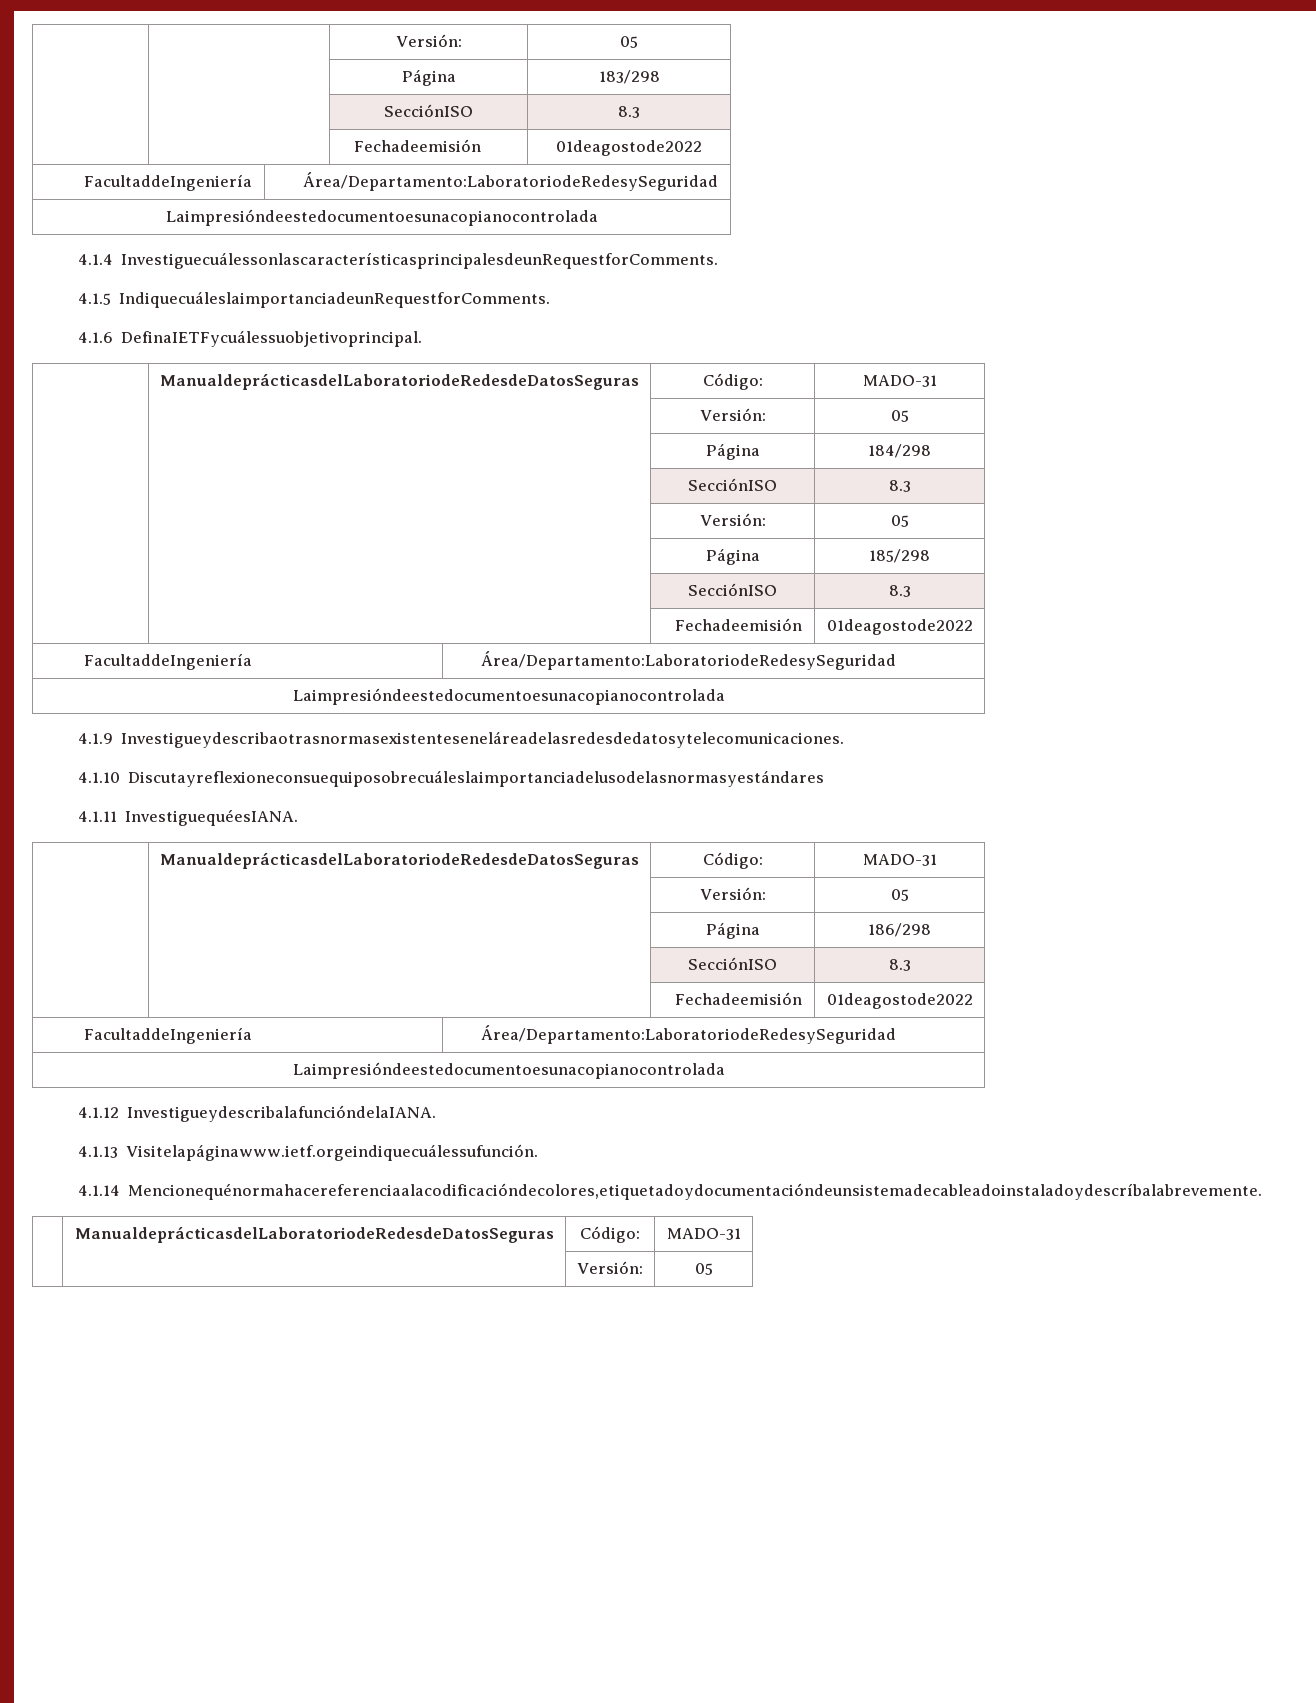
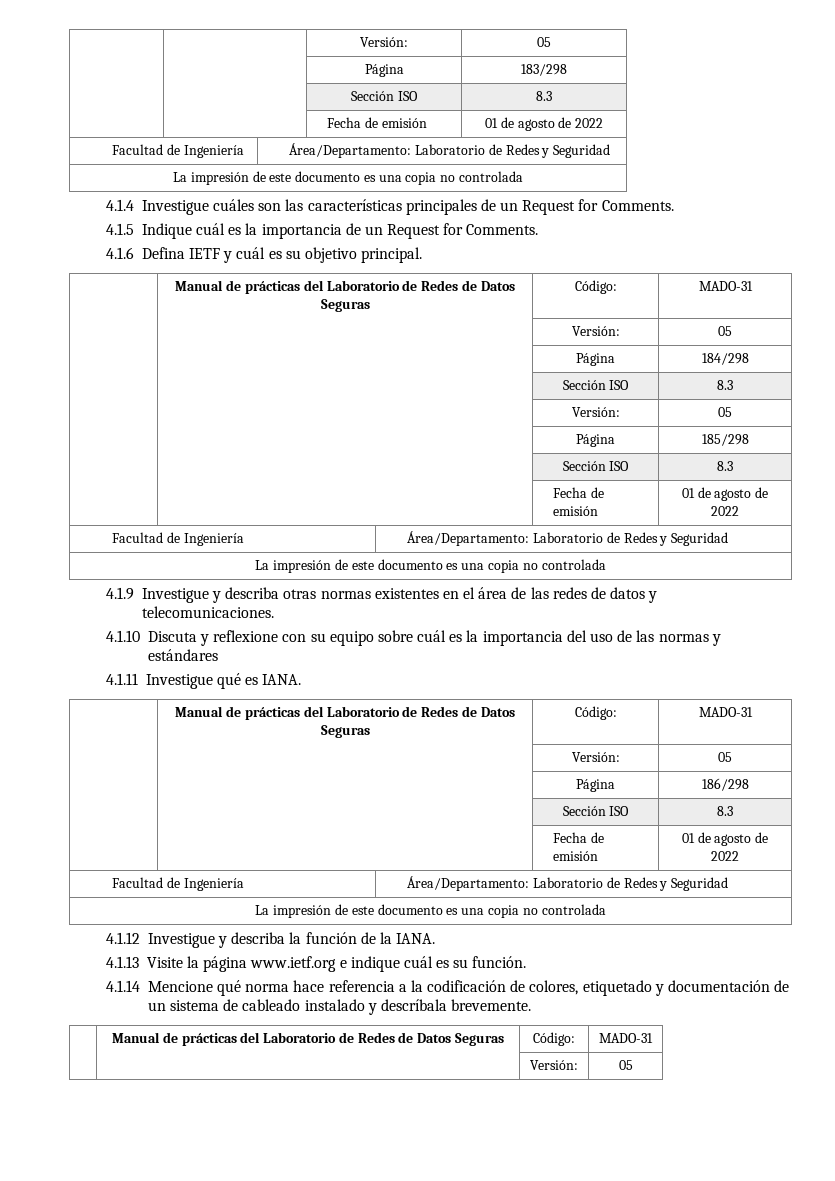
  | | Página | 183/298
- | | SecciónISO | 8.3
- | | Fechadeemisión | 01deagostode2022
- FacultaddeIngeniería | Área/Departamento:LaboratoriodeRedesySeguridad
- Laimpresióndeestedocumentoesunacopianocontrolada
- 4.1.4 InvestiguecuálessonlascaracterísticasprincipalesdeunRequestforComments.
- 4.1.5 IndiquecuáleslaimportanciadeunRequestforComments.
- 4.1.6 DefinaIETFycuálessuobjetivoprincipal.
- | ManualdeprácticasdelLaboratoriodeRedesdeDatosSeguras | Código: | MADO-31
+ | | Sección ISO | 8.3
+ | | Fecha de emisión | 01 de agosto de 2022
+ Facultad de Ingeniería | Área/Departamento: Laboratorio de Redes y Seguridad
+ La impresión de este documento es una copia no controlada
+ 4.1.4 Investigue cuáles son las características principales de un Request for Comments.
+ 4.1.5 Indique cuál es la importancia de un Request for Comments.
+ 4.1.6 Defina IETF y cuál es su objetivo principal.
+ | Manual de prácticas del Laboratorio de Redes de Datos Seguras | Código: | MADO-31
  | | Página | 184/298
- | | SecciónISO | 8.3
+ | | Sección ISO | 8.3
  | | Página | 185/298
- | | SecciónISO | 8.3
- | | Fechadeemisión | 01deagostode2022
- FacultaddeIngeniería | Área/Departamento:LaboratoriodeRedesySeguridad
- Laimpresióndeestedocumentoesunacopianocontrolada
- 4.1.9 Investigueydescribaotrasnormasexistenteseneláreadelasredesdedatosytelecomunicaciones.
- 4.1.10 Discutayreflexioneconsuequiposobrecuáleslaimportanciadelusodelasnormasyestándares
- 4.1.11 InvestiguequéesIANA.
- | ManualdeprácticasdelLaboratoriodeRedesdeDatosSeguras | Código: | MADO-31
+ | | Sección ISO | 8.3
+ | | Fecha de emisión | 01 de agosto de 2022
+ Facultad de Ingeniería | Área/Departamento: Laboratorio de Redes y Seguridad
+ La impresión de este documento es una copia no controlada
+ 4.1.9 Investigue y describa otras normas existentes en el área de las redes de datos y telecomunicaciones.
+ 4.1.10 Discuta y reflexione con su equipo sobre cuál es la importancia del uso de las normas y estándares
+ 4.1.11 Investigue qué es IANA.
+ | Manual de prácticas del Laboratorio de Redes de Datos Seguras | Código: | MADO-31
  | | Página | 186/298
- | | SecciónISO | 8.3
- | | Fechadeemisión | 01deagostode2022
- FacultaddeIngeniería | Área/Departamento:LaboratoriodeRedesySeguridad
- Laimpresióndeestedocumentoesunacopianocontrolada
- 4.1.12 InvestigueydescribalafuncióndelaIANA.
- 4.1.13 Visitelapáginawww.ietf.orgeindiquecuálessufunción.
- 4.1.14 Mencionequénormahacereferenciaalacodificacióndecolores,etiquetadoydocumentacióndeunsistemadecableadoinstaladoydescríbalabrevemente.
- | ManualdeprácticasdelLaboratoriodeRedesdeDatosSeguras | Código: | MADO-31
+ | | Sección ISO | 8.3
+ | | Fecha de emisión | 01 de agosto de 2022
+ Facultad de Ingeniería | Área/Departamento: Laboratorio de Redes y Seguridad
+ La impresión de este documento es una copia no controlada
+ 4.1.12 Investigue y describa la función de la IANA.
+ 4.1.13 Visite la página www.ietf.org e indique cuál es su función.
+ 4.1.14 Mencione qué norma hace referencia a la codificación de colores, etiquetado y documentación de un sistema de cableado instalado y descríbala brevemente.
+ | Manual de prácticas del Laboratorio de Redes de Datos Seguras | Código: | MADO-31

